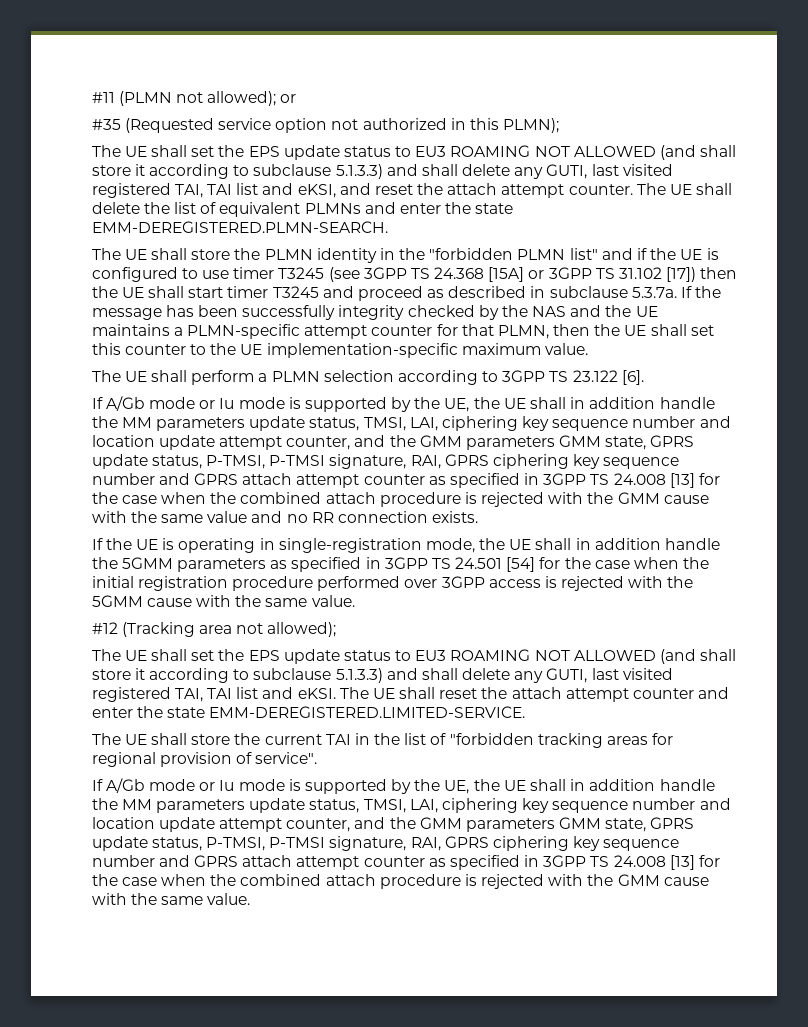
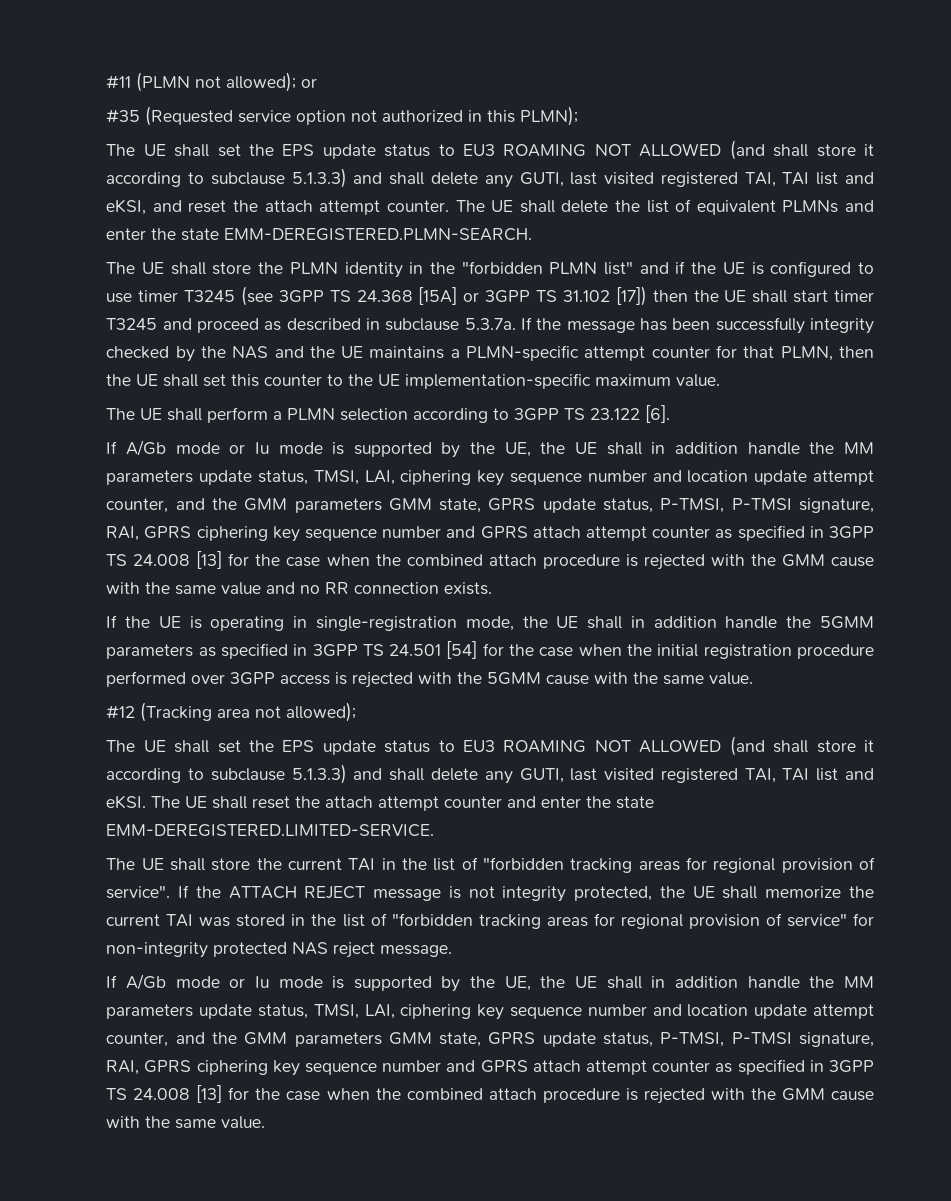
+ If the ATTACH REJECT message is not integrity protected, the UE shall memorize the current TAI was stored in the list of "forbidden tracking areas for regional provision of service" for non-integrity protected NAS reject message.

